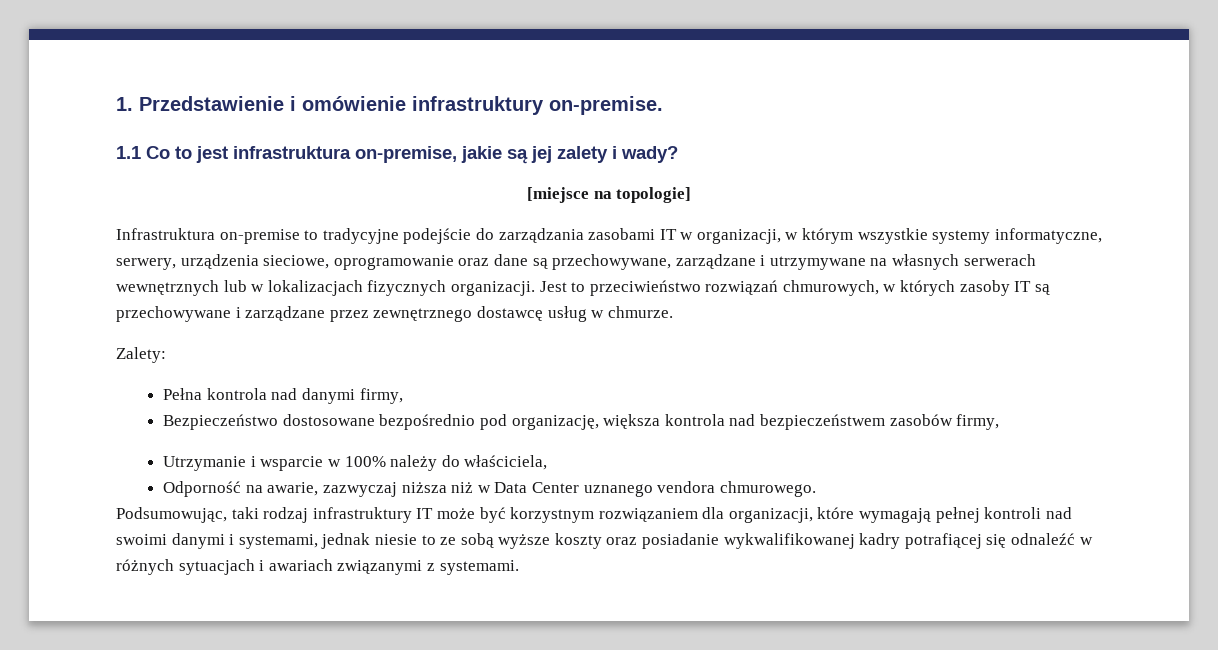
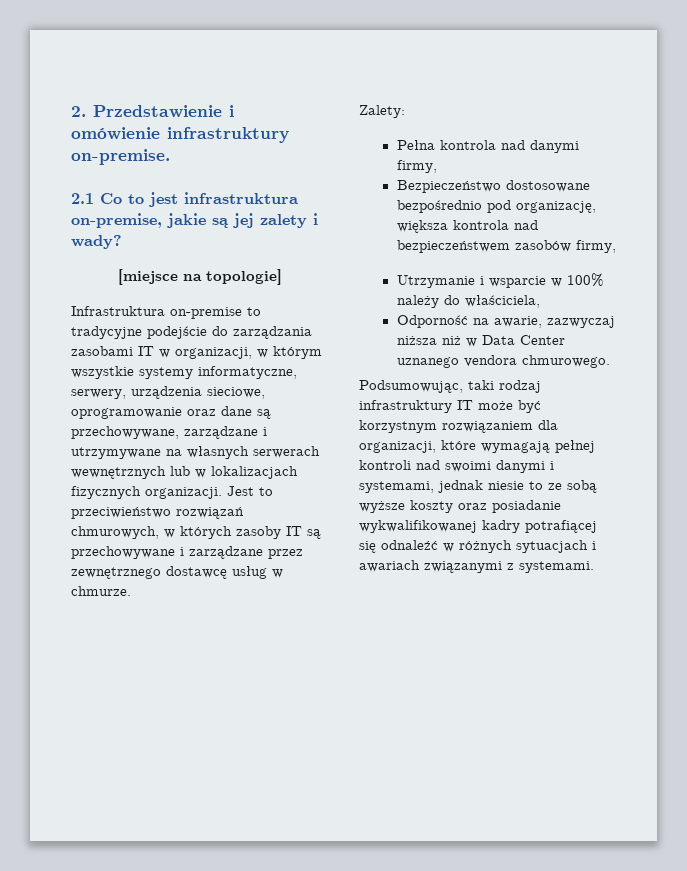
- 1. Przedstawienie i omówienie infrastruktury on-premise.
+ 2. Przedstawienie i omówienie infrastruktury on-premise.
- 1.1 Co to jest infrastruktura on-premise, jakie są jej zalety i wady?
+ 2.1 Co to jest infrastruktura on-premise, jakie są jej zalety i wady?

